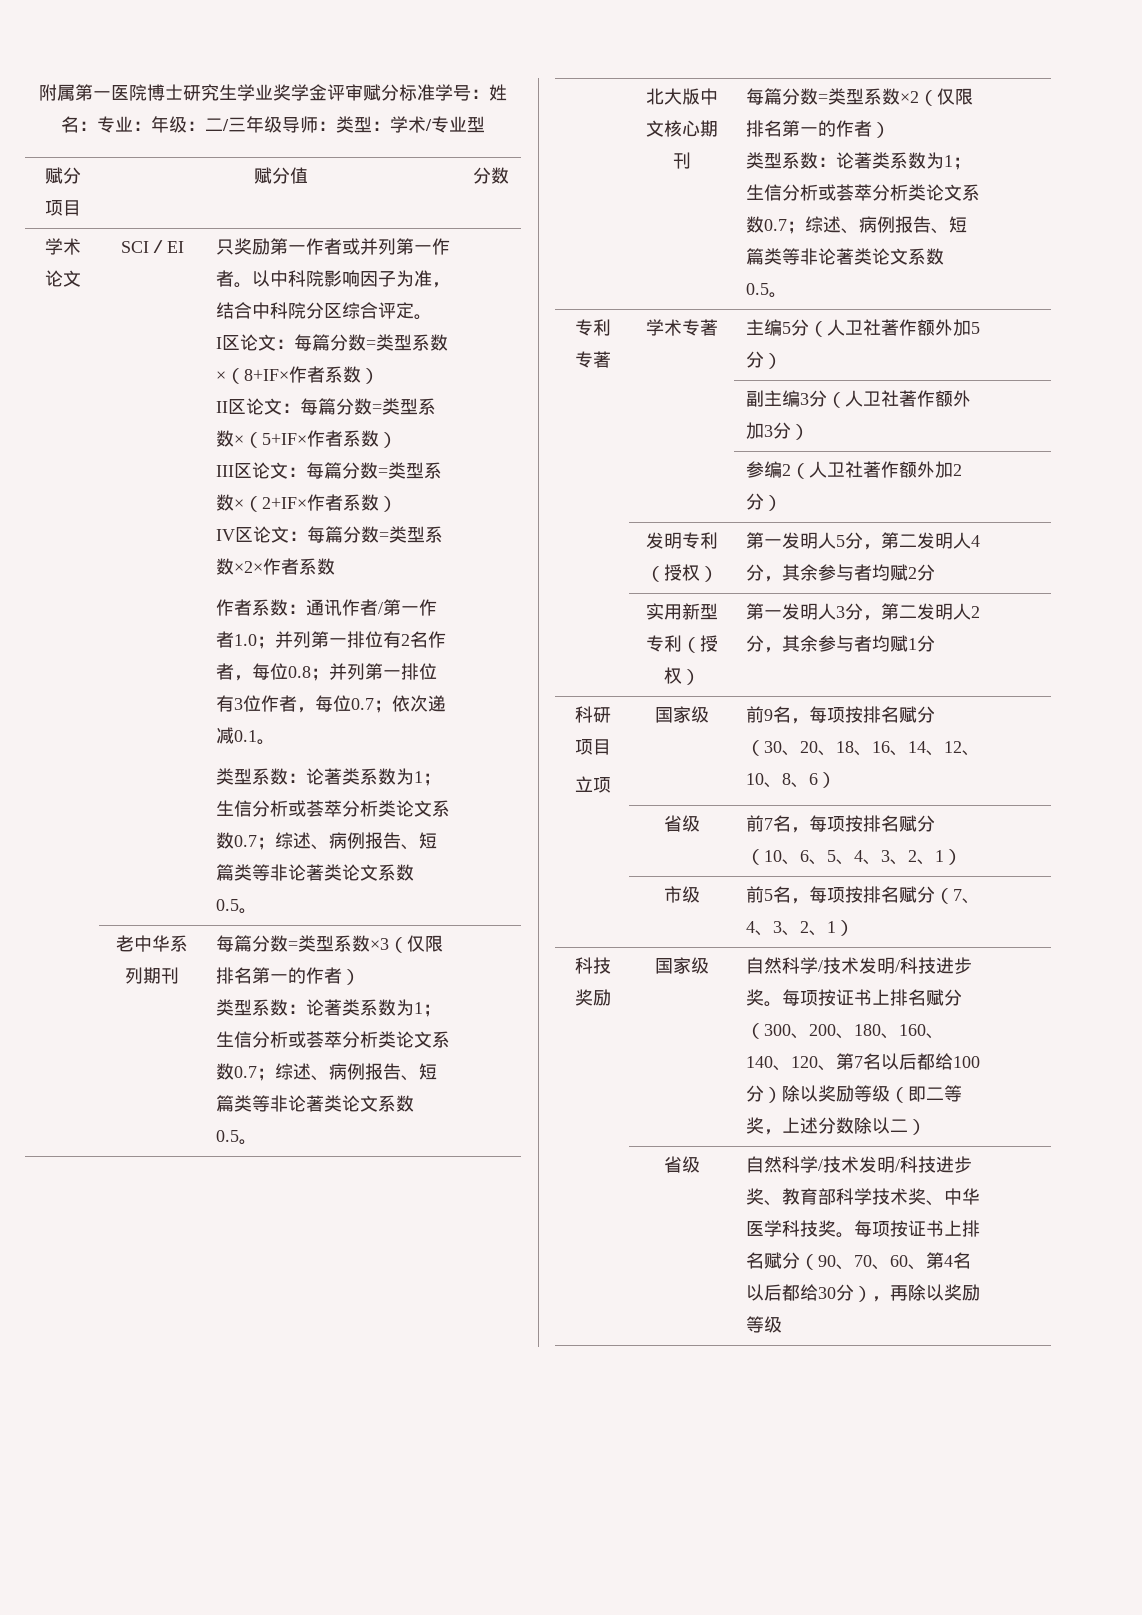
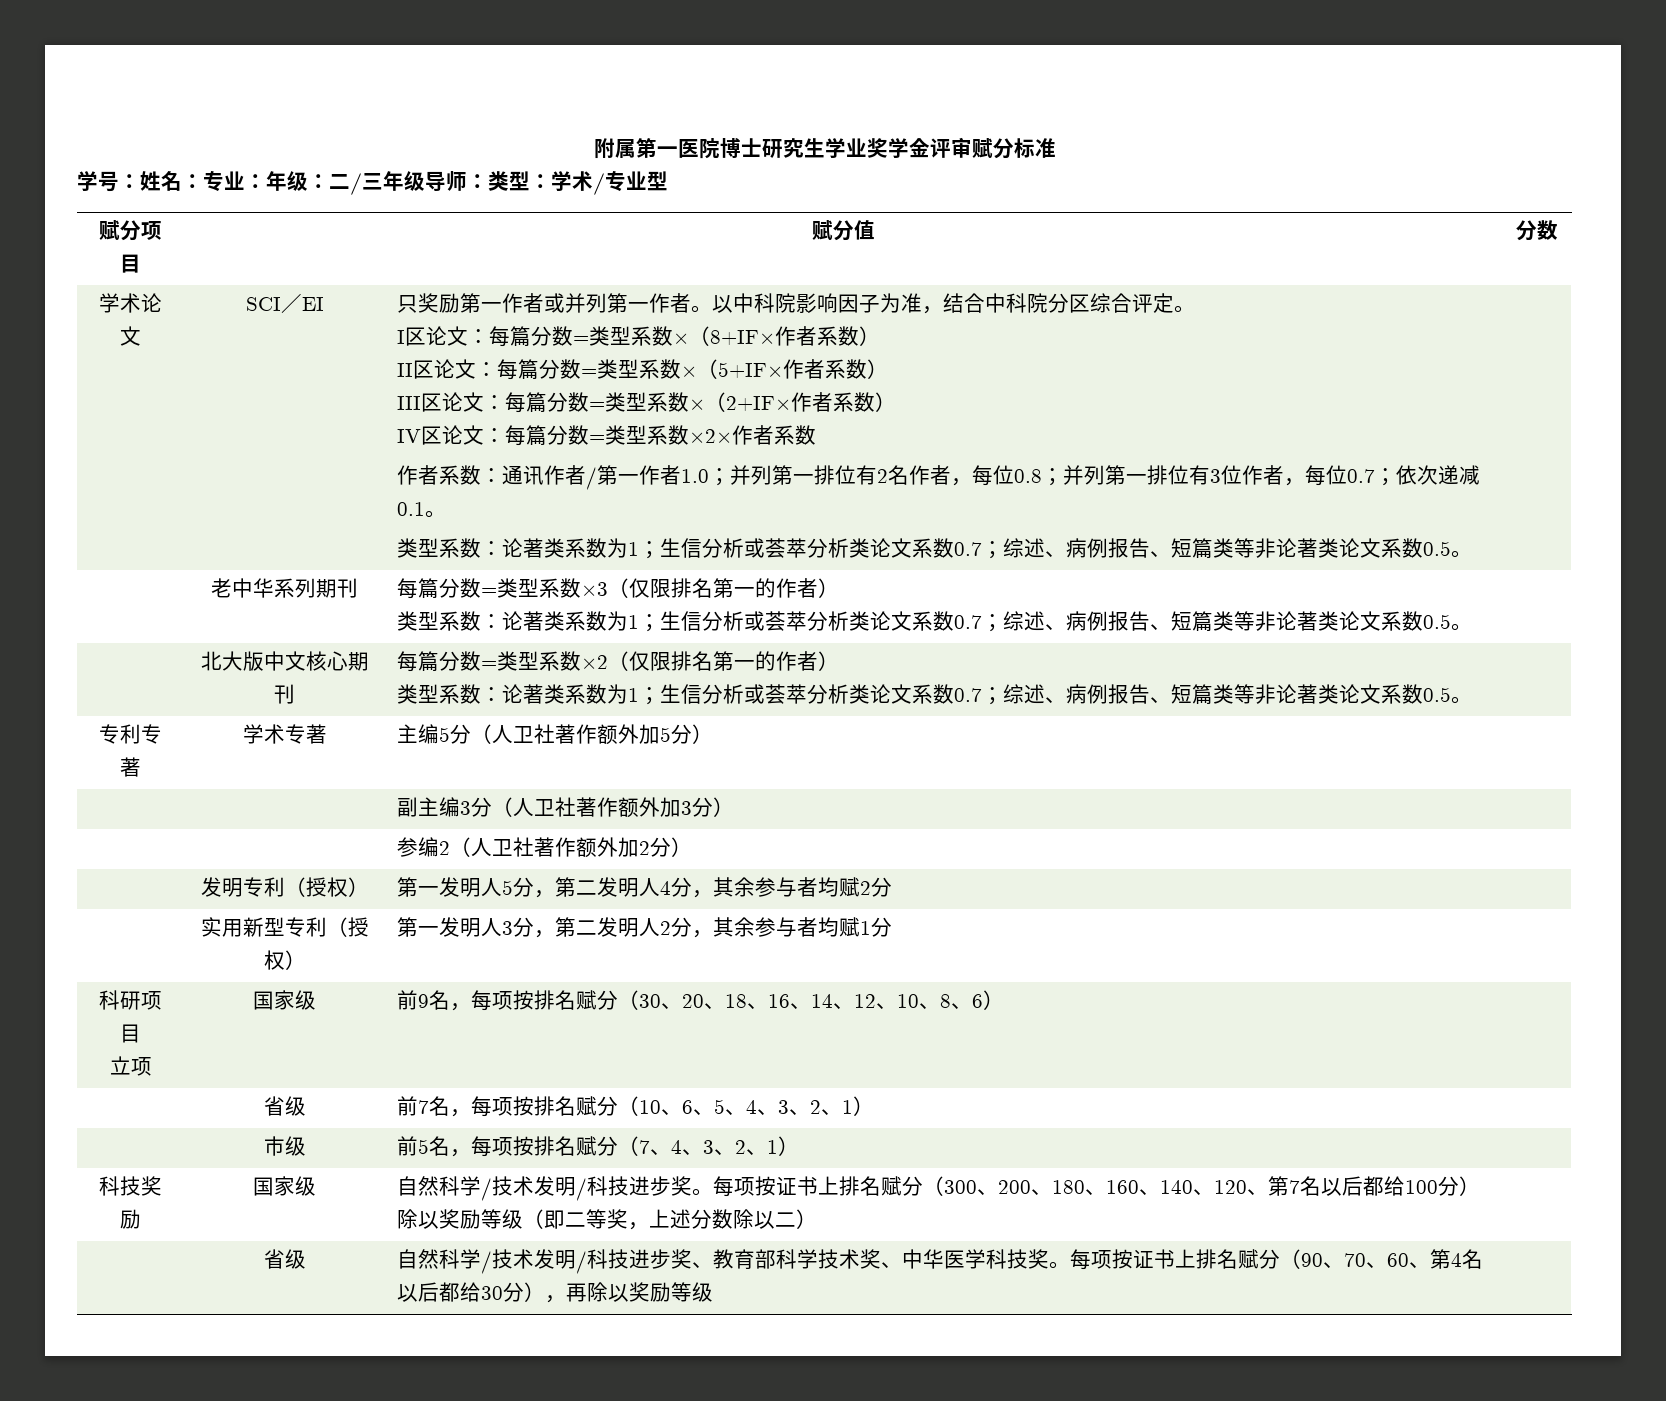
- 附属第一医院博士研究生学业奖学金评审赋分标准学号：姓名：专业：年级：二/三年级导师：类型：学术/专业型
+ 附属第一医院博士研究生学业奖学金评审赋分标准
+ 学号：姓名：专业：年级：二/三年级导师：类型：学术/专业型

